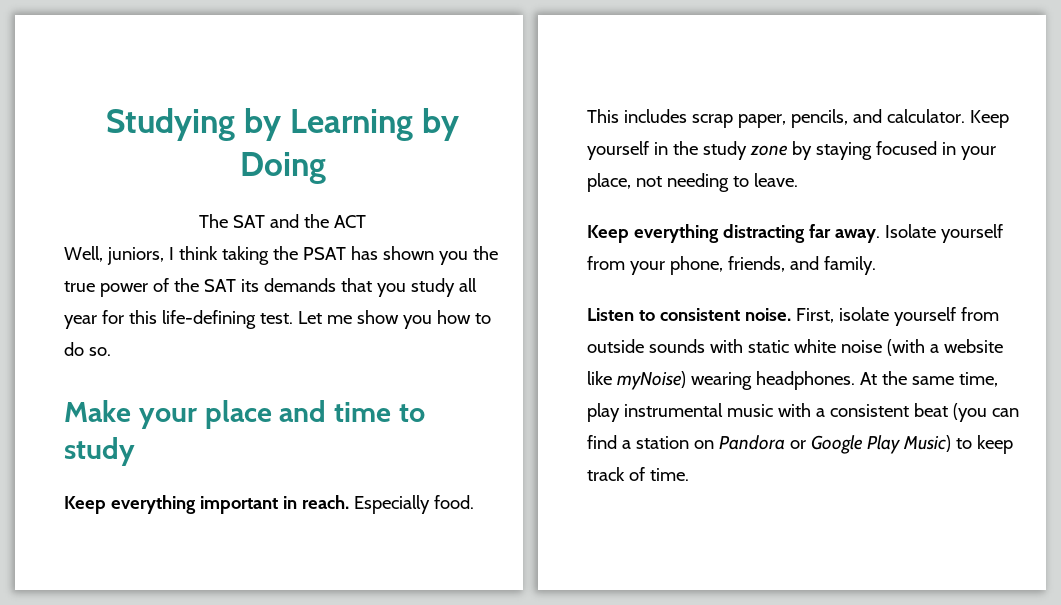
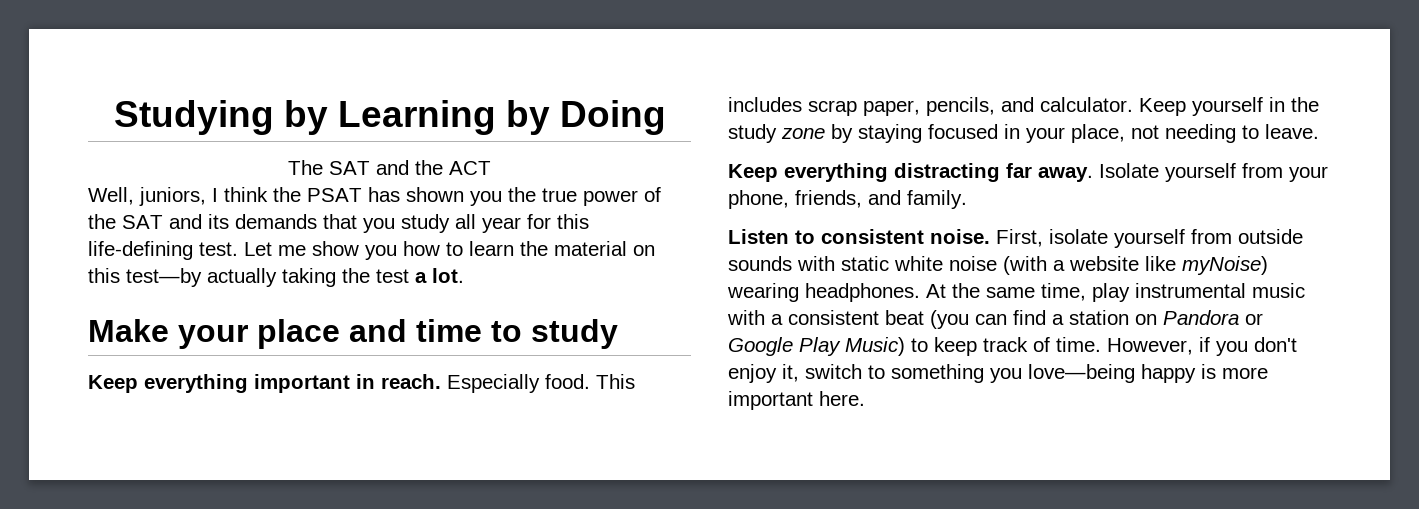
- Well, juniors, I think taking the PSAT has shown you the true power of the SAT its demands that you study all year for this life-defining test.
+ Well, juniors, I think the PSAT has shown you the true power of the SAT and its demands that you study all year for this life-defining test.
- Let me show you how to do so.
+ Let me show you how to learn the material on this test—by actually taking the test a lot.
+ However, if you don't enjoy it, switch to something you love—being happy is more important here.

